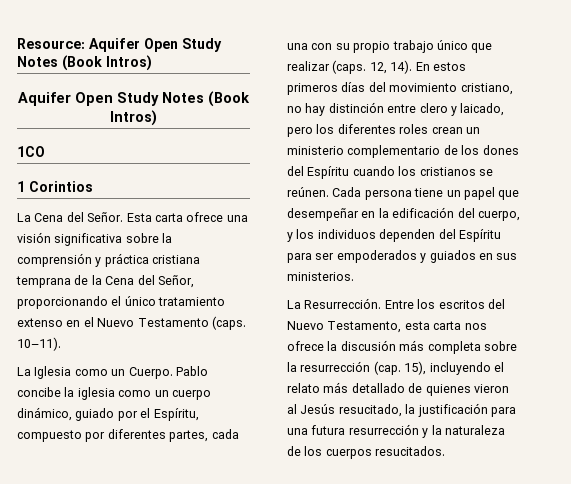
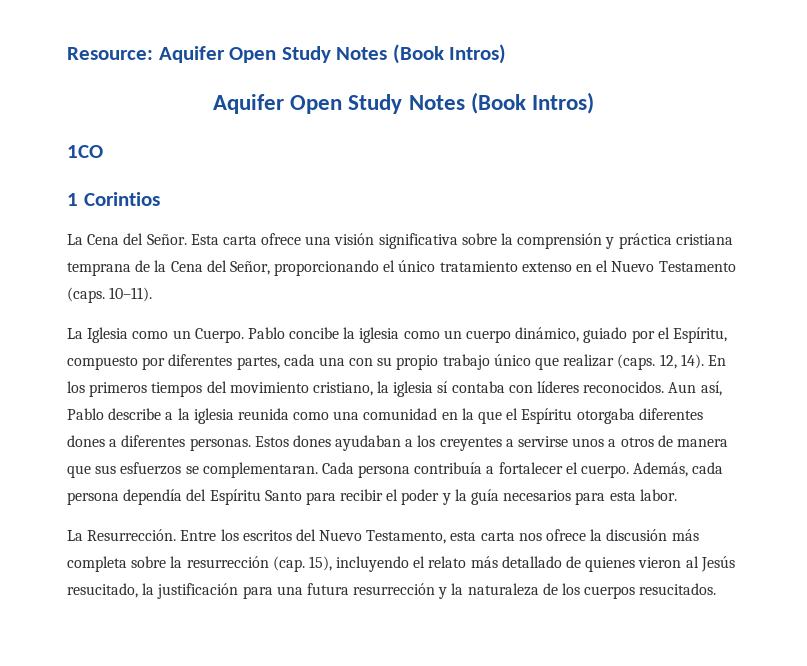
- En estos primeros días del movimiento cristiano, no hay distinción entre clero y laicado, pero los diferentes roles crean un ministerio complementario de los dones del Espíritu cuando los cristianos se reúnen. Cada persona tiene un papel que desempeñar en la edificación del cuerpo, y los individuos dependen del Espíritu para ser empoderados y guiados en sus ministerios.
+ En los primeros tiempos del movimiento cristiano, la iglesia sí contaba con líderes reconocidos. Aun así, Pablo describe a la iglesia reunida como una comunidad en la que el Espíritu otorgaba diferentes dones a diferentes personas. Estos dones ayudaban a los creyentes a servirse unos a otros de manera que sus esfuerzos se complementaran. Cada persona contribuía a fortalecer el cuerpo. Además, cada persona dependía del Espíritu Santo para recibir el poder y la guía necesarios para esta labor.

